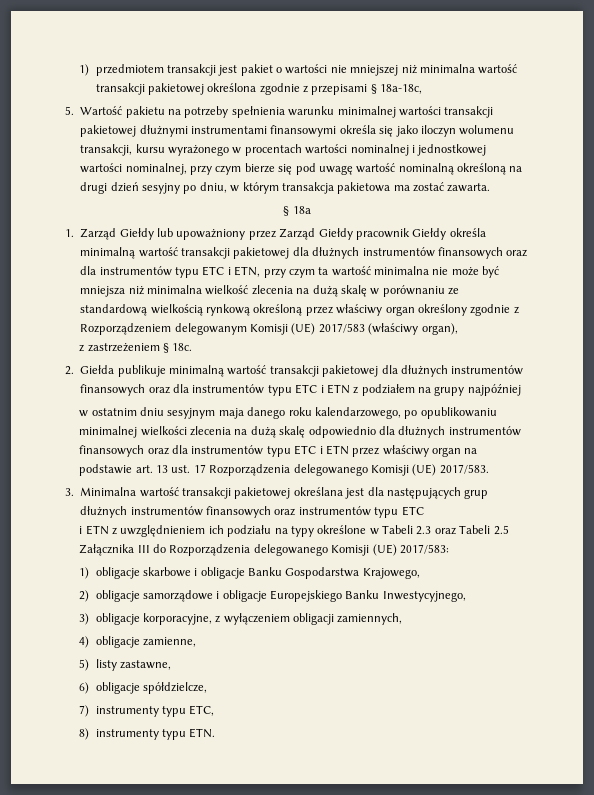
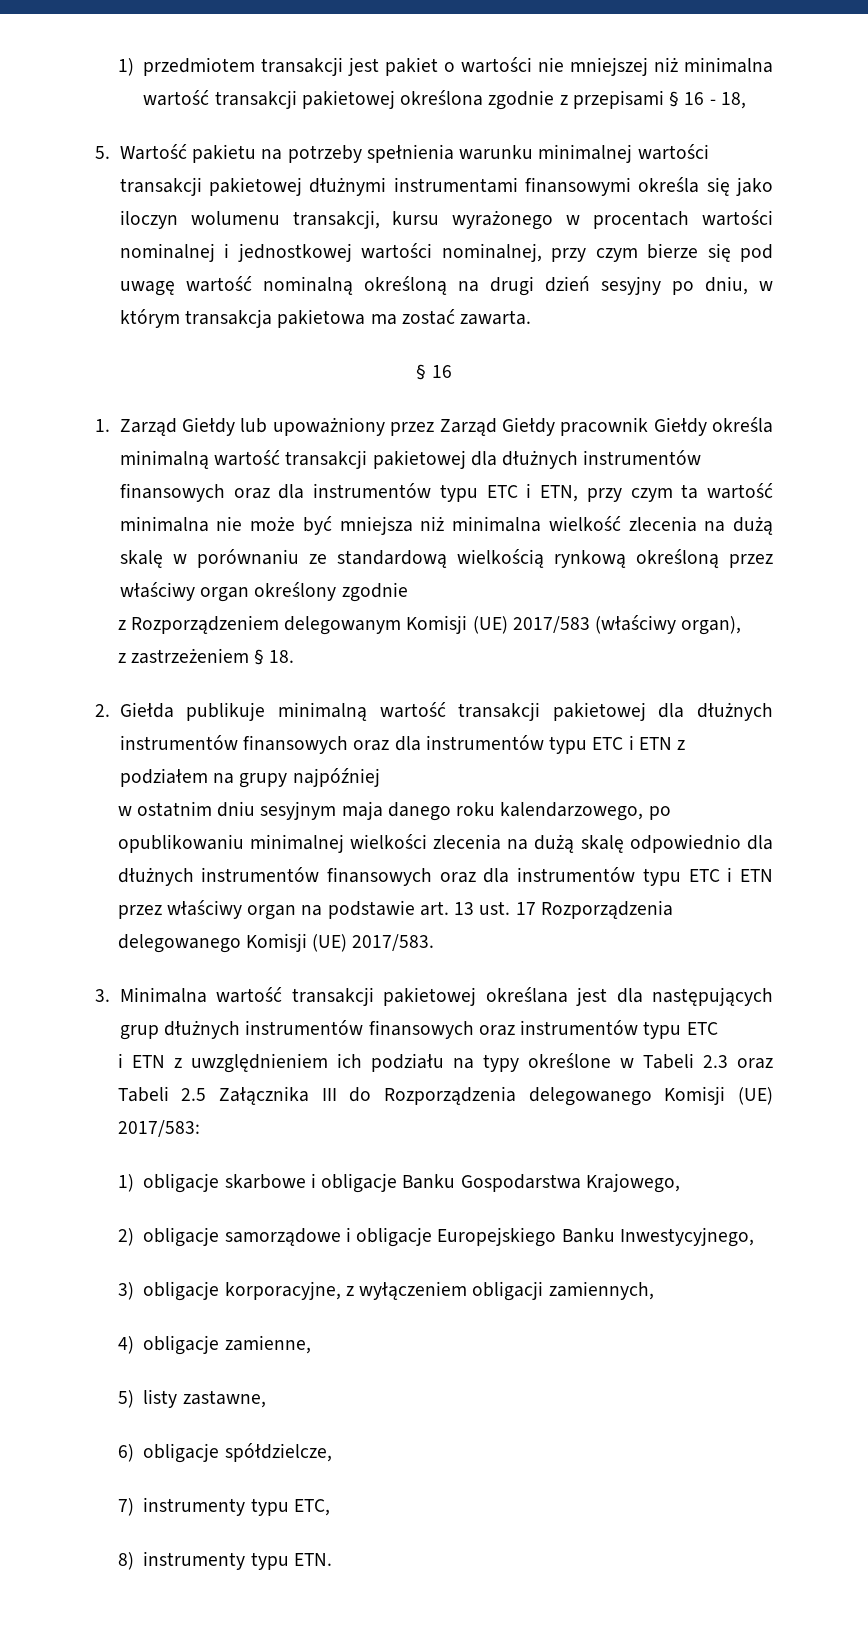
- 1) przedmiotem transakcji jest pakiet o wartości nie mniejszej niż minimalna wartość transakcji pakietowej określona zgodnie z przepisami § 18a-18c,
+ 1) przedmiotem transakcji jest pakiet o wartości nie mniejszej niż minimalna wartość transakcji pakietowej określona zgodnie z przepisami § 16 - 18,
  5. Wartość pakietu na potrzeby spełnienia warunku minimalnej wartości transakcji pakietowej dłużnymi instrumentami finansowymi określa się jako iloczyn wolumenu transakcji, kursu wyrażonego w procentach wartości nominalnej i jednostkowej wartości nominalnej, przy czym bierze się pod uwagę wartość nominalną określoną na drugi dzień sesyjny po dniu, w którym transakcja pakietowa ma zostać zawarta.
- § 18a
+ § 16
- 1. Zarząd Giełdy lub upoważniony przez Zarząd Giełdy pracownik Giełdy określa minimalną wartość transakcji pakietowej dla dłużnych instrumentów finansowych oraz dla instrumentów typu ETC i ETN, przy czym ta wartość minimalna nie może być mniejsza niż minimalna wielkość zlecenia na dużą skalę w porównaniu ze standardową wielkością rynkową określoną przez właściwy organ określony zgodnie z Rozporządzeniem delegowanym Komisji (UE) 2017/583 (właściwy organ),
+ 1. Zarząd Giełdy lub upoważniony przez Zarząd Giełdy pracownik Giełdy określa minimalną wartość transakcji pakietowej dla dłużnych instrumentów finansowych oraz dla instrumentów typu ETC i ETN, przy czym ta wartość minimalna nie może być mniejsza niż minimalna wielkość zlecenia na dużą skalę w porównaniu ze standardową wielkością rynkową określoną przez właściwy organ określony zgodnie
+ z Rozporządzeniem delegowanym Komisji (UE) 2017/583 (właściwy organ),
- z zastrzeżeniem § 18c.
+ z zastrzeżeniem § 18.

